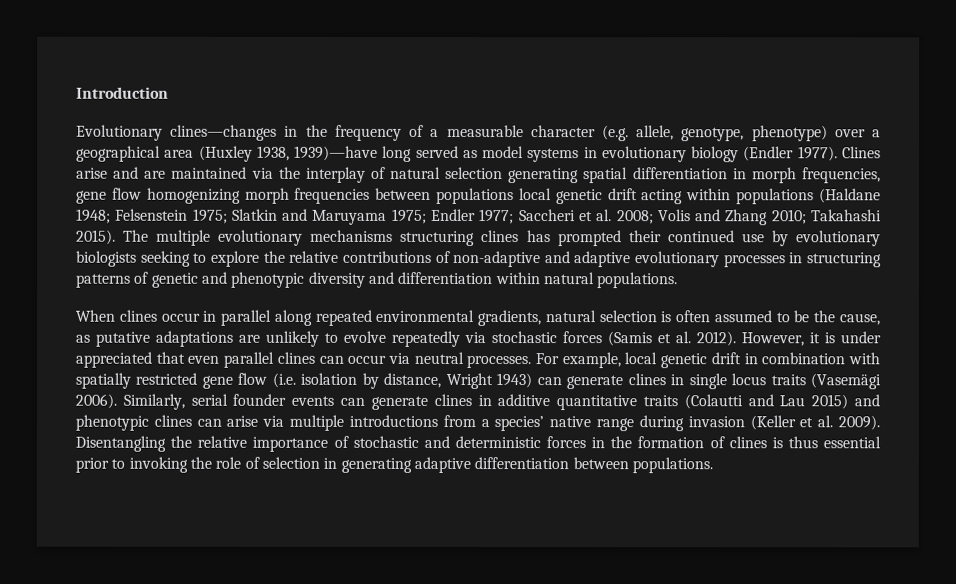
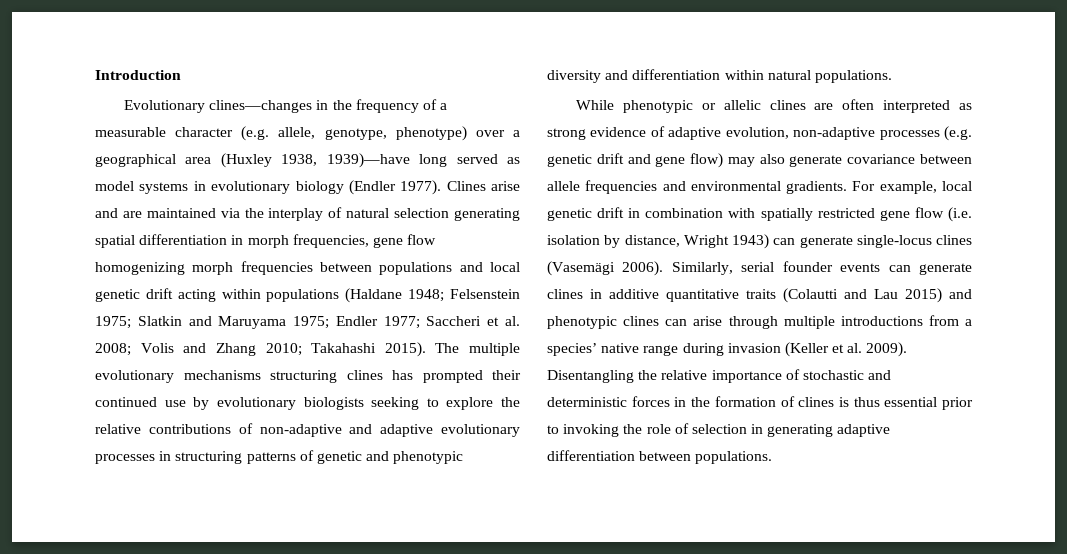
- Clines arise and are maintained via the interplay of natural selection generating spatial differentiation in morph frequencies, gene flow homogenizing morph frequencies between populations local genetic drift acting within populations (Haldane 1948; Felsenstein 1975; Slatkin and Maruyama 1975; Endler 1977; Saccheri et al. 2008; Volis and Zhang 2010; Takahashi 2015).
+ Clines arise and are maintained via the interplay of natural selection generating spatial differentiation in morph frequencies, gene flow homogenizing morph frequencies between populations and local genetic drift acting within populations (Haldane 1948; Felsenstein 1975; Slatkin and Maruyama 1975; Endler 1977; Saccheri et al. 2008; Volis and Zhang 2010; Takahashi 2015).
- When clines occur in parallel along repeated environmental gradients, natural selection is often assumed to be the cause, as putative adaptations are unlikely to evolve repeatedly via stochastic forces (Samis et al. 2012). However, it is under appreciated that even parallel clines can occur via neutral processes.
+ While phenotypic or allelic clines are often interpreted as strong evidence of adaptive evolution, non-adaptive processes (e.g. genetic drift and gene flow) may also generate covariance between allele frequencies and environmental gradients.
- For example, local genetic drift in combination with spatially restricted gene flow (i.e. isolation by distance, Wright 1943) can generate clines in single locus traits (Vasemägi 2006).
+ For example, local genetic drift in combination with spatially restricted gene flow (i.e. isolation by distance, Wright 1943) can generate single-locus clines (Vasemägi 2006).
- Similarly, serial founder events can generate clines in additive quantitative traits (Colautti and Lau 2015) and phenotypic clines can arise via multiple introductions from a species’ native range during invasion (Keller et al. 2009).
+ Similarly, serial founder events can generate clines in additive quantitative traits (Colautti and Lau 2015) and phenotypic clines can arise through multiple introductions from a species’ native range during invasion (Keller et al. 2009).

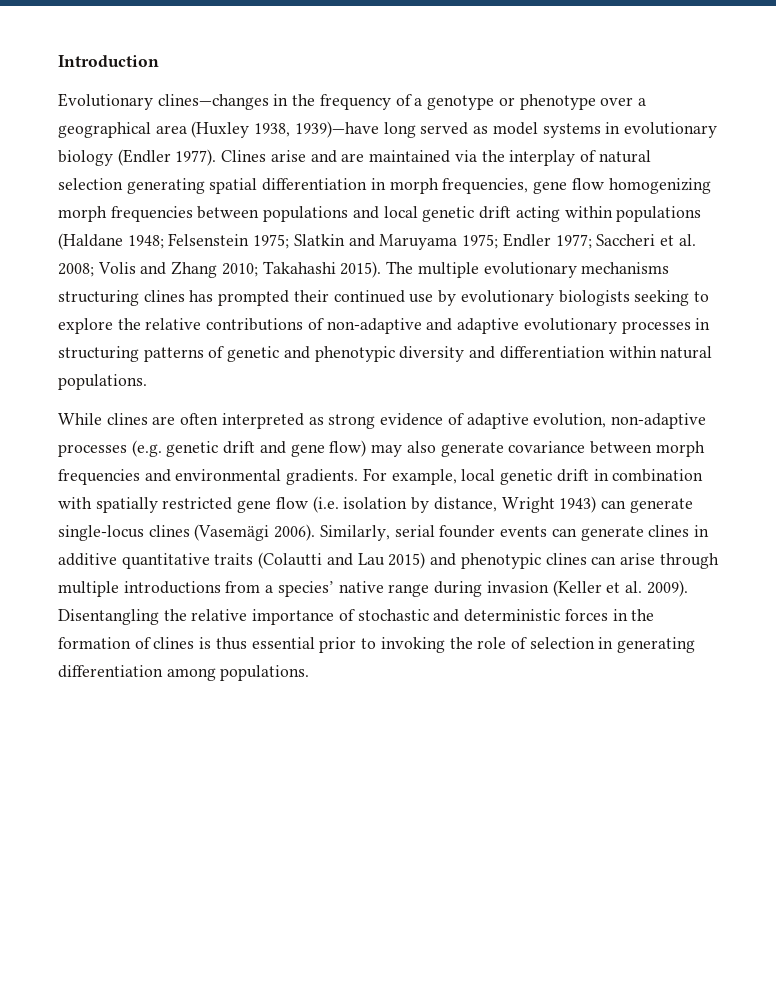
- Evolutionary clines—changes in the frequency of a measurable character (e.g. allele, genotype, phenotype) over a geographical area (Huxley 1938, 1939)—have long served as model systems in evolutionary biology (Endler 1977).
+ Evolutionary clines—changes in the frequency of a genotype or phenotype over a geographical area (Huxley 1938, 1939)—have long served as model systems in evolutionary biology (Endler 1977).
- While phenotypic or allelic clines are often interpreted as strong evidence of adaptive evolution, non-adaptive processes (e.g. genetic drift and gene flow) may also generate covariance between allele frequencies and environmental gradients.
+ While clines are often interpreted as strong evidence of adaptive evolution, non-adaptive processes (e.g. genetic drift and gene flow) may also generate covariance between morph frequencies and environmental gradients.
- Disentangling the relative importance of stochastic and deterministic forces in the formation of clines is thus essential prior to invoking the role of selection in generating adaptive differentiation between populations.
+ Disentangling the relative importance of stochastic and deterministic forces in the formation of clines is thus essential prior to invoking the role of selection in generating differentiation among populations.

